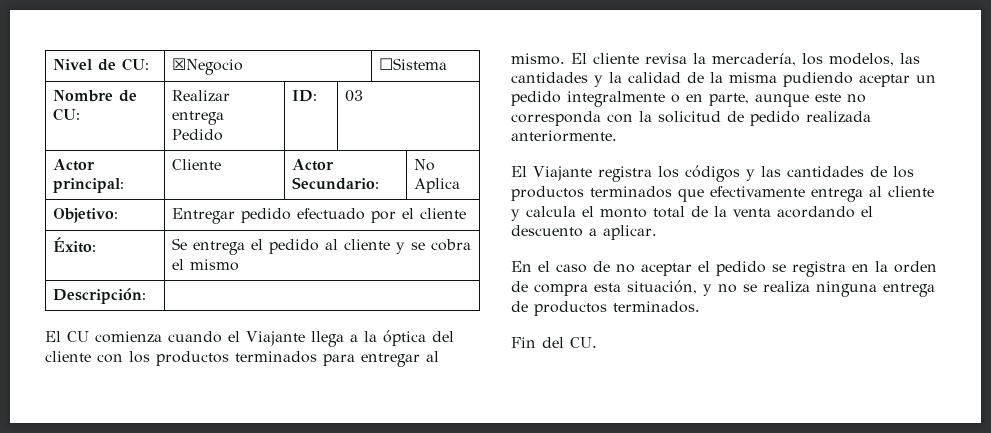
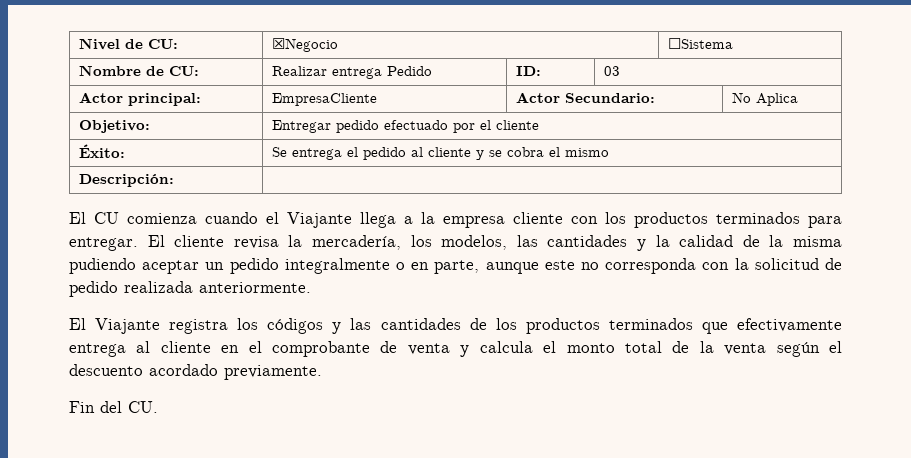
- Actor principal: | Cliente | Actor Secundario: | No Aplica
+ Actor principal: | EmpresaCliente | Actor Secundario: | No Aplica
- El CU comienza cuando el Viajante llega a la óptica del cliente con los productos terminados para entregar al mismo.
+ El CU comienza cuando el Viajante llega a la empresa cliente con los productos terminados para entregar.
- El Viajante registra los códigos y las cantidades de los productos terminados que efectivamente entrega al cliente y calcula el monto total de la venta acordando el descuento a aplicar.
- En el caso de no aceptar el pedido se registra en la orden de compra esta situación, y no se realiza ninguna entrega de productos terminados.
+ El Viajante registra los códigos y las cantidades de los productos terminados que efectivamente entrega al cliente en el comprobante de venta y calcula el monto total de la venta según el descuento acordado previamente.

